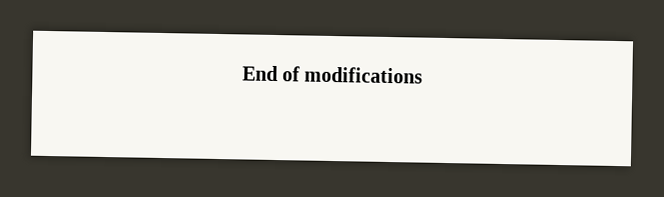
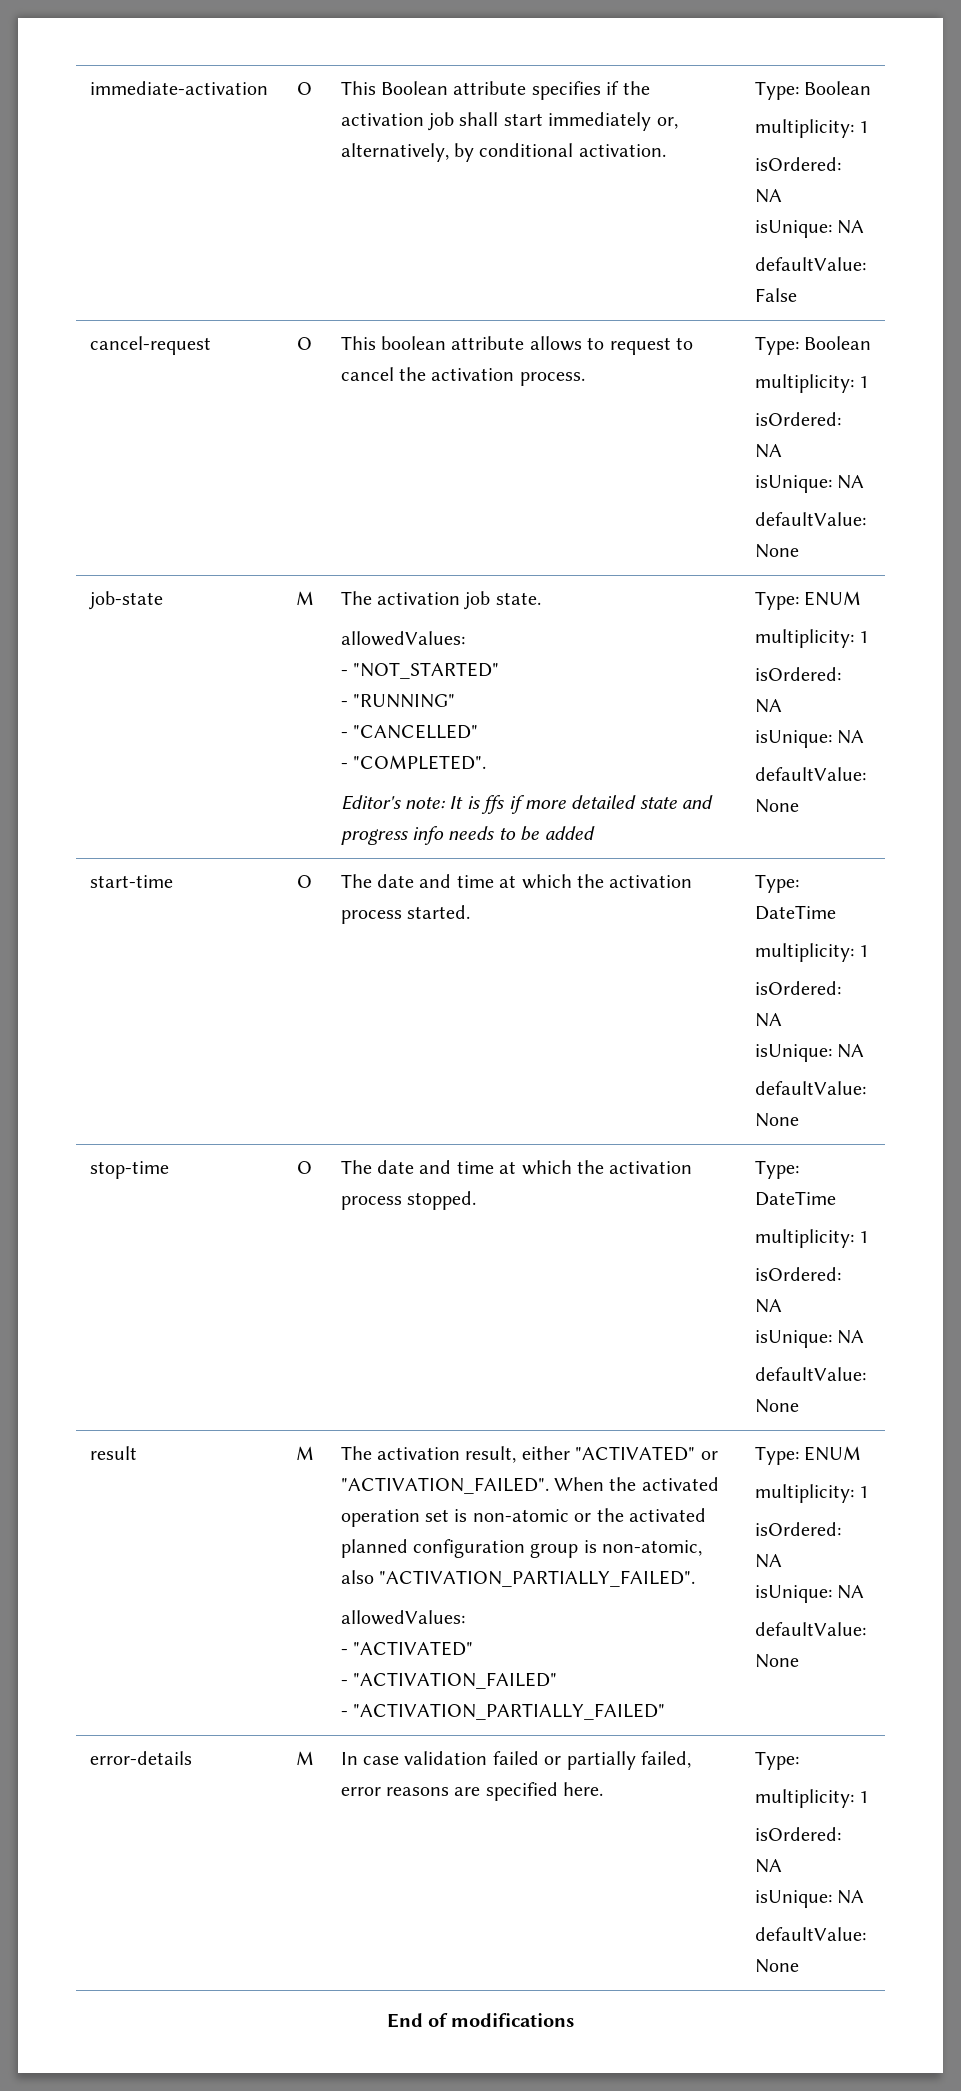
+ immediate-activation | O | This Boolean attribute specifies if the activation job shall start immediately or, alternatively, by conditional activation. | Type: Boolean
+ multiplicity: 1
+ isOrdered: NA
+ isUnique: NA
+ defaultValue: False
+ cancel-request | O | This boolean attribute allows to request to cancel the activation process. | Type: Boolean
+ multiplicity: 1
+ isOrdered: NA
+ isUnique: NA
+ defaultValue: None
+ job-state | M | The activation job state.
+ allowedValues:
+ - "NOT_STARTED"
+ - "RUNNING"
+ - "CANCELLED"
+ - "COMPLETED".
+ Editor's note: It is ffs if more detailed state and progress info needs to be added | Type: ENUM
+ multiplicity: 1
+ isOrdered: NA
+ isUnique: NA
+ defaultValue: None
+ start-time | O | The date and time at which the activation process started. | Type: DateTime
+ multiplicity: 1
+ isOrdered: NA
+ isUnique: NA
+ defaultValue: None
+ stop-time | O | The date and time at which the activation process stopped. | Type: DateTime
+ multiplicity: 1
+ isOrdered: NA
+ isUnique: NA
+ defaultValue: None
+ result | M | The activation result, either "ACTIVATED" or "ACTIVATION_FAILED". When the activated operation set is non-atomic or the activated planned configuration group is non-atomic, also "ACTIVATION_PARTIALLY_FAILED".
+ allowedValues:
+ - "ACTIVATED"
+ - "ACTIVATION_FAILED"
+ - "ACTIVATION_PARTIALLY_FAILED" | Type: ENUM
+ multiplicity: 1
+ isOrdered: NA
+ isUnique: NA
+ defaultValue: None
+ error-details | M | In case validation failed or partially failed, error reasons are specified here. | Type:
+ multiplicity: 1
+ isOrdered: NA
+ isUnique: NA
+ defaultValue: None

